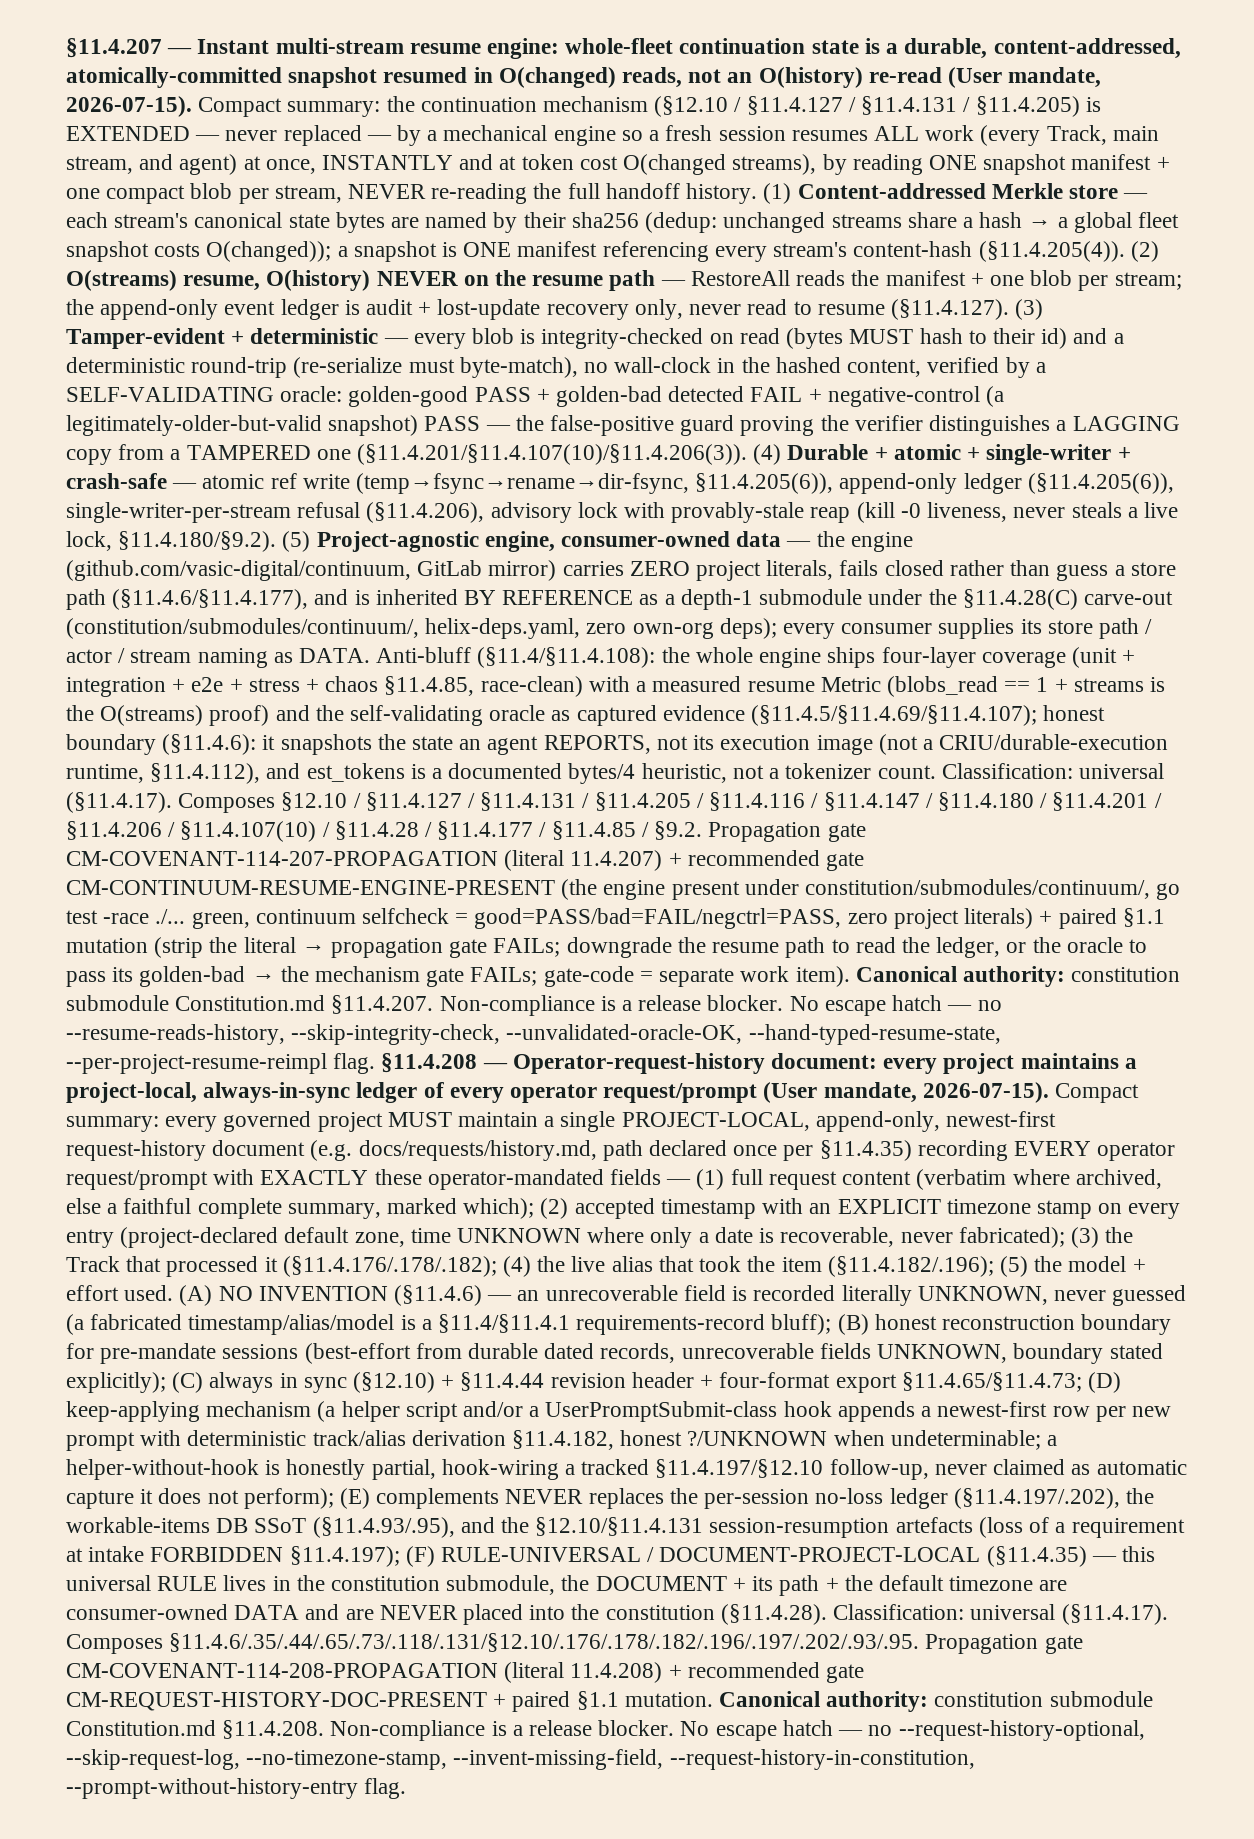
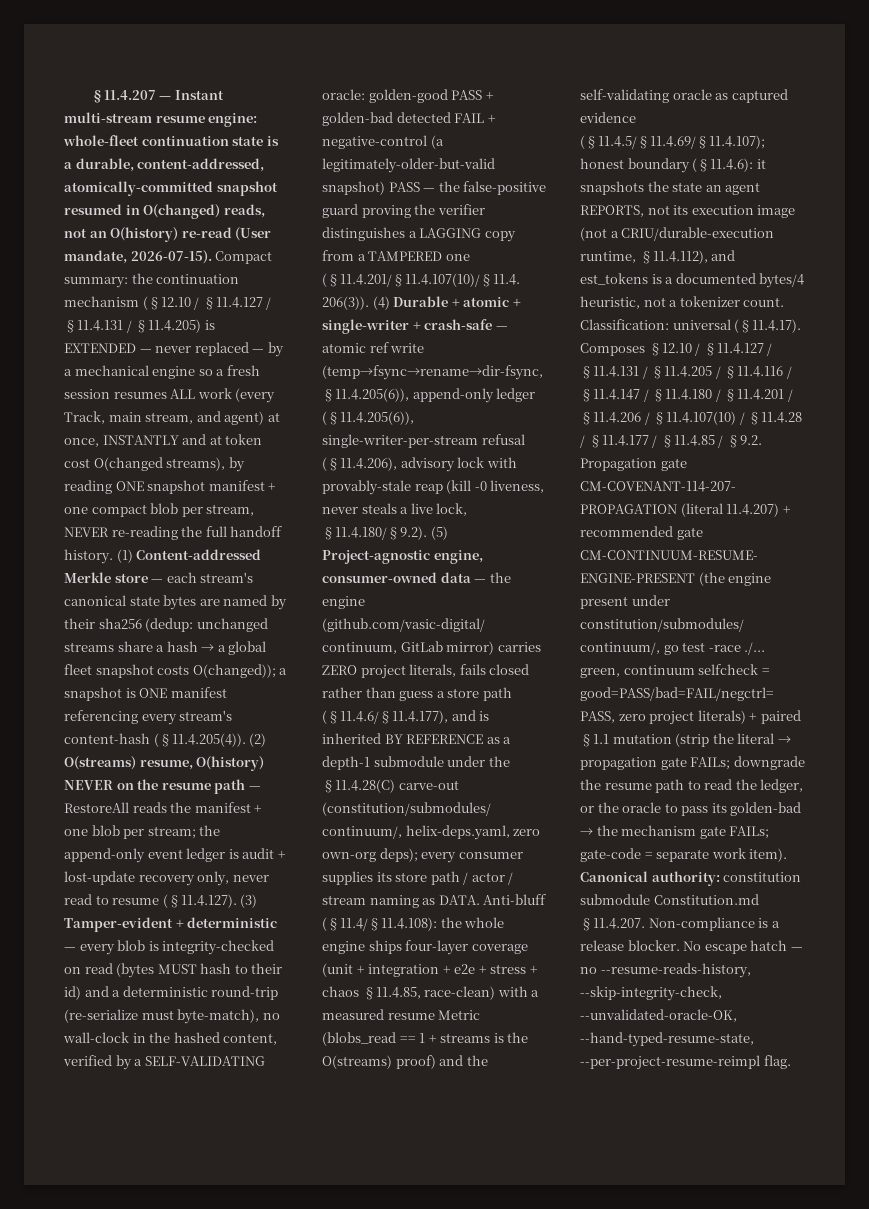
- §11.4.208 — Operator-request-history document: every project maintains a project-local, always-in-sync ledger of every operator request/prompt (User mandate, 2026-07-15). Compact summary: every governed project MUST maintain a single PROJECT-LOCAL, append-only, newest-first request-history document (e.g. docs/requests/history.md, path declared once per §11.4.35) recording EVERY operator request/prompt with EXACTLY these operator-mandated fields — (1) full request content (verbatim where archived, else a faithful complete summary, marked which); (2) accepted timestamp with an EXPLICIT timezone stamp on every entry (project-declared default zone, time UNKNOWN where only a date is recoverable, never fabricated); (3) the Track that processed it (§11.4.176/.178/.182); (4) the live alias that took the item (§11.4.182/.196); (5) the model + effort used. (A) NO INVENTION (§11.4.6) — an unrecoverable field is recorded literally UNKNOWN, never guessed (a fabricated timestamp/alias/model is a §11.4/§11.4.1 requirements-record bluff); (B) honest reconstruction boundary for pre-mandate sessions (best-effort from durable dated records, unrecoverable fields UNKNOWN, boundary stated explicitly); (C) always in sync (§12.10) + §11.4.44 revision header + four-format export §11.4.65/§11.4.73; (D) keep-applying mechanism (a helper script and/or a UserPromptSubmit-class hook appends a newest-first row per new prompt with deterministic track/alias derivation §11.4.182, honest ?/UNKNOWN when undeterminable; a helper-without-hook is honestly partial, hook-wiring a tracked §11.4.197/§12.10 follow-up, never claimed as automatic capture it does not perform); (E) complements NEVER replaces the per-session no-loss ledger (§11.4.197/.202), the workable-items DB SSoT (§11.4.93/.95), and the §12.10/§11.4.131 session-resumption artefacts (loss of a requirement at intake FORBIDDEN §11.4.197); (F) RULE-UNIVERSAL / DOCUMENT-PROJECT-LOCAL (§11.4.35) — this universal RULE lives in the constitution submodule, the DOCUMENT + its path + the default timezone are consumer-owned DATA and are NEVER placed into the constitution (§11.4.28). Classification: universal (§11.4.17). Composes §11.4.6/.35/.44/.65/.73/.118/.131/§12.10/.176/.178/.182/.196/.197/.202/.93/.95. Propagation gate CM-COVENANT-114-208-PROPAGATION (literal 11.4.208) + recommended gate CM-REQUEST-HISTORY-DOC-PRESENT + paired §1.1 mutation. Canonical authority: constitution submodule Constitution.md §11.4.208. Non-compliance is a release blocker. No escape hatch — no --request-history-optional, --skip-request-log, --no-timezone-stamp, --invent-missing-field, --request-history-in-constitution, --prompt-without-history-entry flag.

